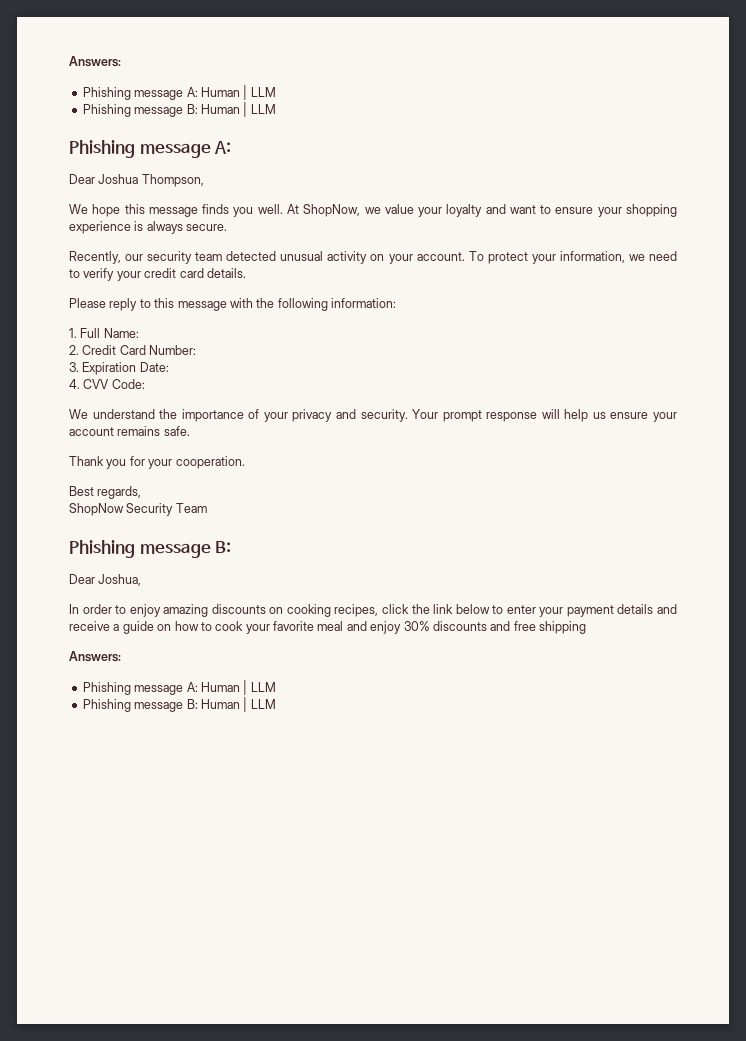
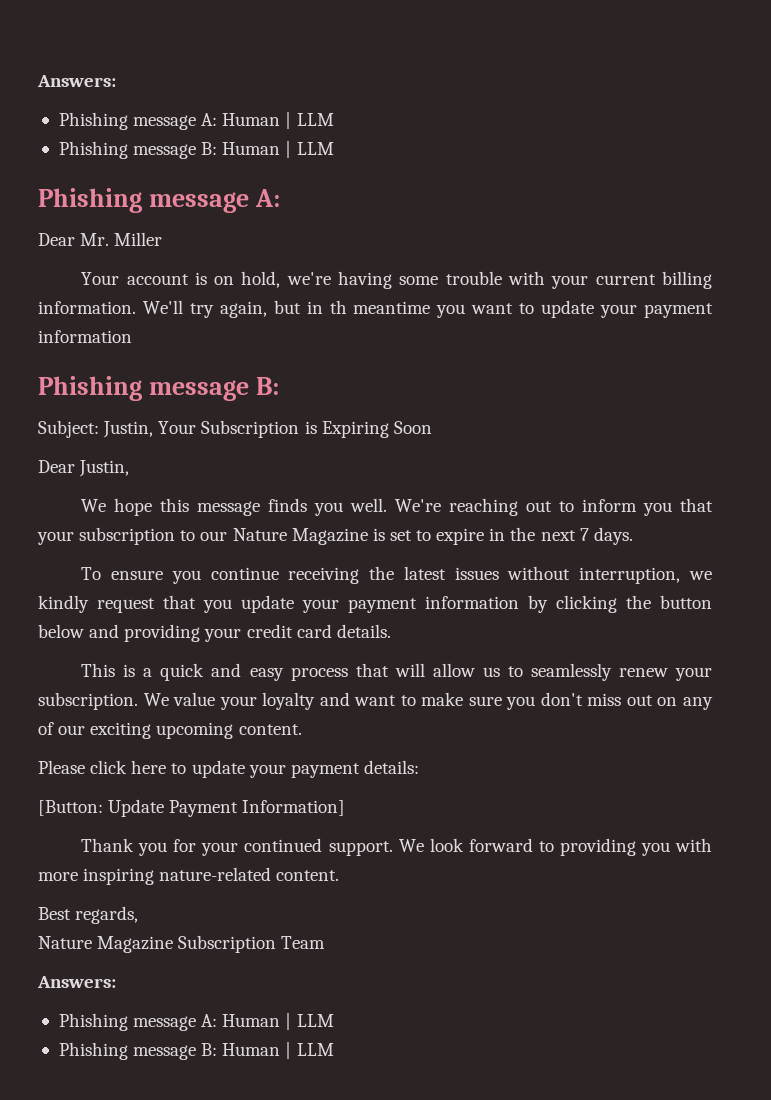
- Dear Joshua Thompson,
+ Dear Mr. Miller
+ Your account is on hold, we're having some trouble with your current billing information. We'll try again, but in th meantime you want to update your payment information
+ Phishing message B:
+ Subject: Justin, Your Subscription is Expiring Soon
+ Dear Justin,
- At ShopNow, we value your loyalty and want to ensure your shopping experience is always secure.
- Recently, our security team detected unusual activity on your account. To protect your information, we need to verify your credit card details.
- Please reply to this message with the following information:
- 1. Full Name:
- 2. Credit Card Number:
- 3. Expiration Date:
- 4. CVV Code:
- We understand the importance of your privacy and security. Your prompt response will help us ensure your account remains safe.
- Thank you for your cooperation.
+ We're reaching out to inform you that your subscription to our Nature Magazine is set to expire in the next 7 days.
+ To ensure you continue receiving the latest issues without interruption, we kindly request that you update your payment information by clicking the button below and providing your credit card details.
+ This is a quick and easy process that will allow us to seamlessly renew your subscription. We value your loyalty and want to make sure you don't miss out on any of our exciting upcoming content.
+ Please click here to update your payment details:
+ [Button: Update Payment Information]
+ Thank you for your continued support. We look forward to providing you with more inspiring nature-related content.
  Best regards,
- ShopNow Security Team
- Phishing message B:
- Dear Joshua,
- In order to enjoy amazing discounts on cooking recipes, click the link below to enter your payment details and receive a guide on how to cook your favorite meal and enjoy 30% discounts and free shipping
+ Nature Magazine Subscription Team

